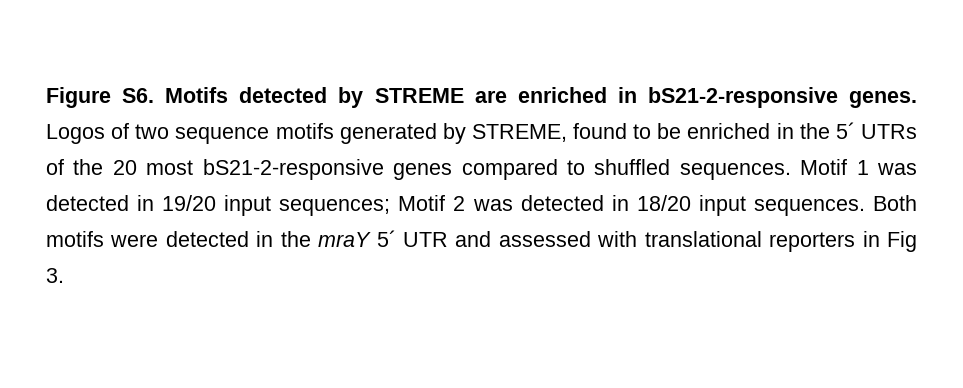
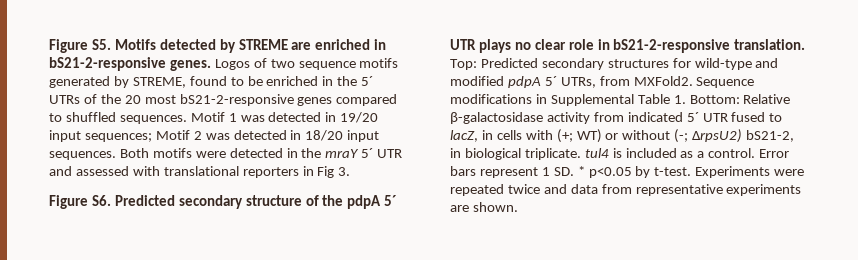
- Figure S6. Motifs detected by STREME are enriched in bS21-2-responsive genes.
+ Figure S5. Motifs detected by STREME are enriched in bS21-2-responsive genes.
+ Figure S6. Predicted secondary structure of the pdpA 5´ UTR plays no clear role in bS21-2-responsive translation. Top: Predicted secondary structures for wild-type and modified pdpA 5´ UTRs, from MXFold2. Sequence modifications in Supplemental Table 1. Bottom: Relative β-galactosidase activity from indicated 5´ UTR fused to lacZ, in cells with (+; WT) or without (-; ΔrpsU2) bS21-2, in biological triplicate. tul4 is included as a control. Error bars represent 1 SD. * p<0.05 by t-test. Experiments were repeated twice and data from representative experiments are shown.

